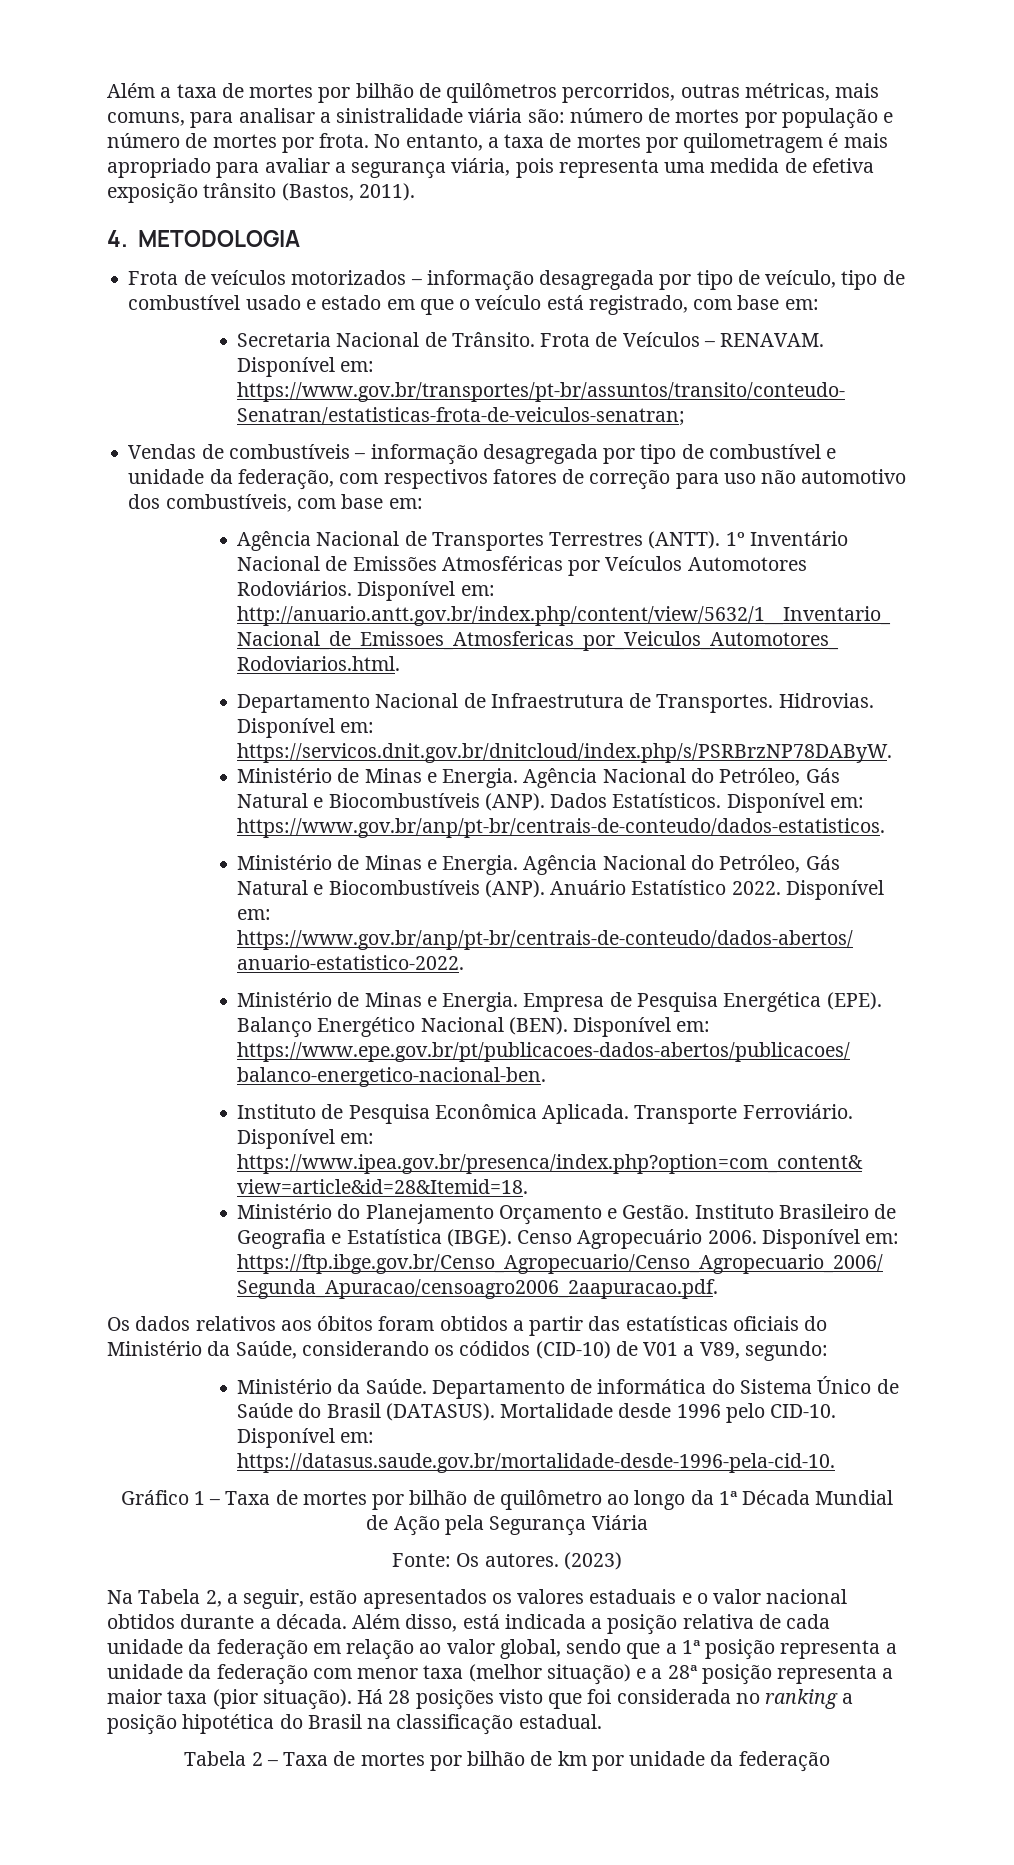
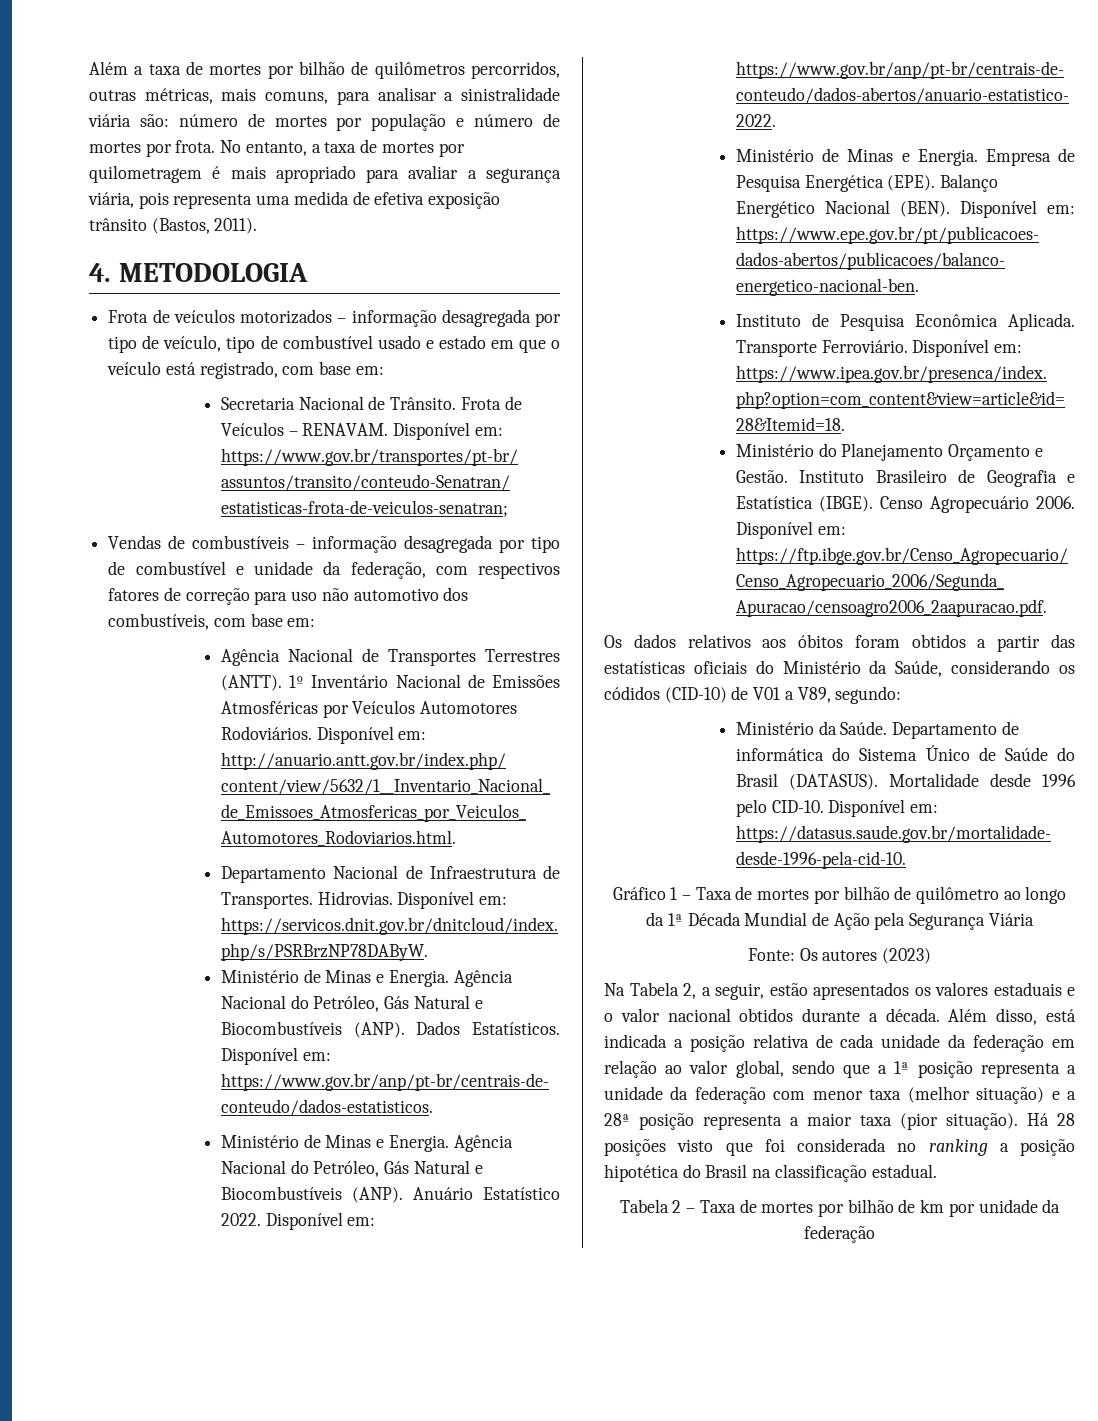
- Fonte: Os autores. (2023)
+ Fonte: Os autores (2023)

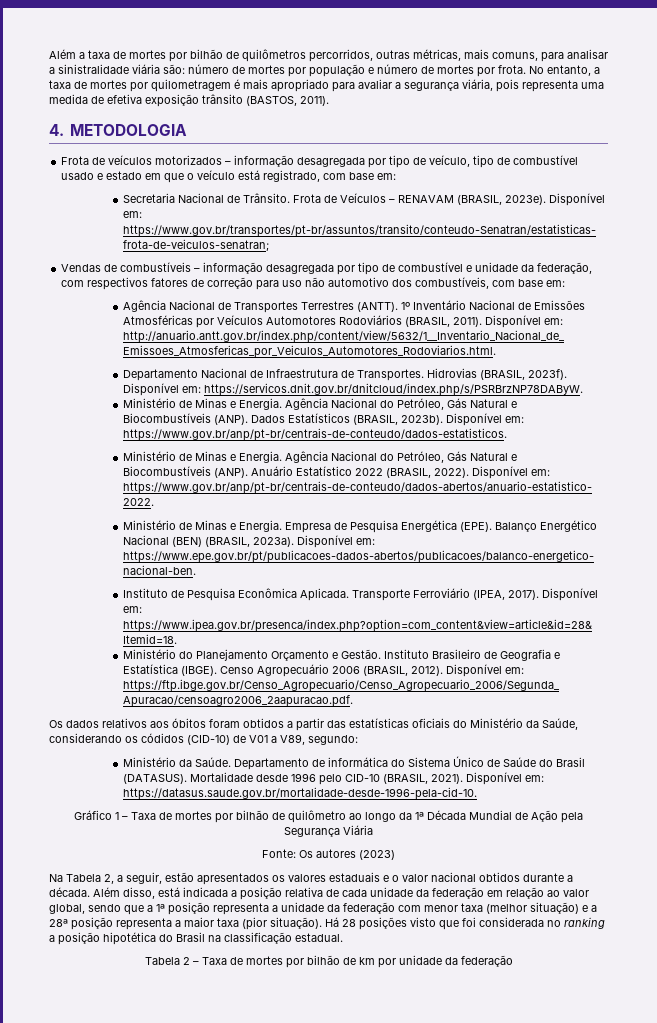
- No entanto, a taxa de mortes por quilometragem é mais apropriado para avaliar a segurança viária, pois representa uma medida de efetiva exposição trânsito (Bastos, 2011).
+ No entanto, a taxa de mortes por quilometragem é mais apropriado para avaliar a segurança viária, pois representa uma medida de efetiva exposição trânsito (BASTOS, 2011).
- Frota de Veículos – RENAVAM.
+ Frota de Veículos – RENAVAM (BRASIL, 2023e).
- 1º Inventário Nacional de Emissões Atmosféricas por Veículos Automotores Rodoviários.
+ 1º Inventário Nacional de Emissões Atmosféricas por Veículos Automotores Rodoviários (BRASIL, 2011).
- Hidrovias.
+ Hidrovias (BRASIL, 2023f).
- Dados Estatísticos.
+ Dados Estatísticos (BRASIL, 2023b).
- Anuário Estatístico 2022.
+ Anuário Estatístico 2022 (BRASIL, 2022).
- Balanço Energético Nacional (BEN).
+ Balanço Energético Nacional (BEN) (BRASIL, 2023a).
- Transporte Ferroviário.
+ Transporte Ferroviário (IPEA, 2017).
- Censo Agropecuário 2006.
+ Censo Agropecuário 2006 (BRASIL, 2012).
- Mortalidade desde 1996 pelo CID-10.
+ Mortalidade desde 1996 pelo CID-10 (BRASIL, 2021).

